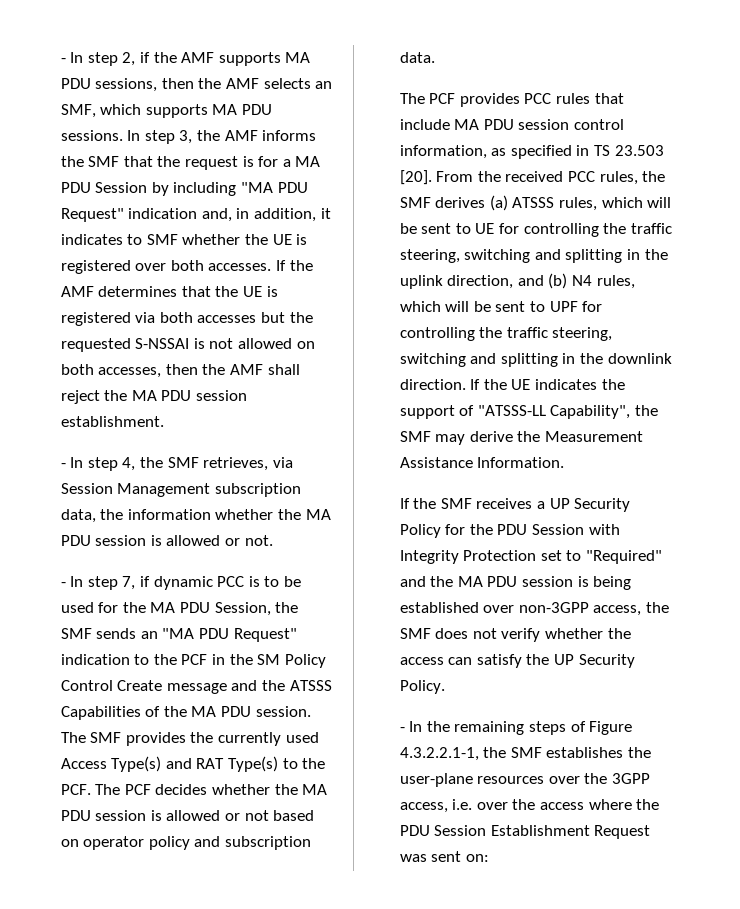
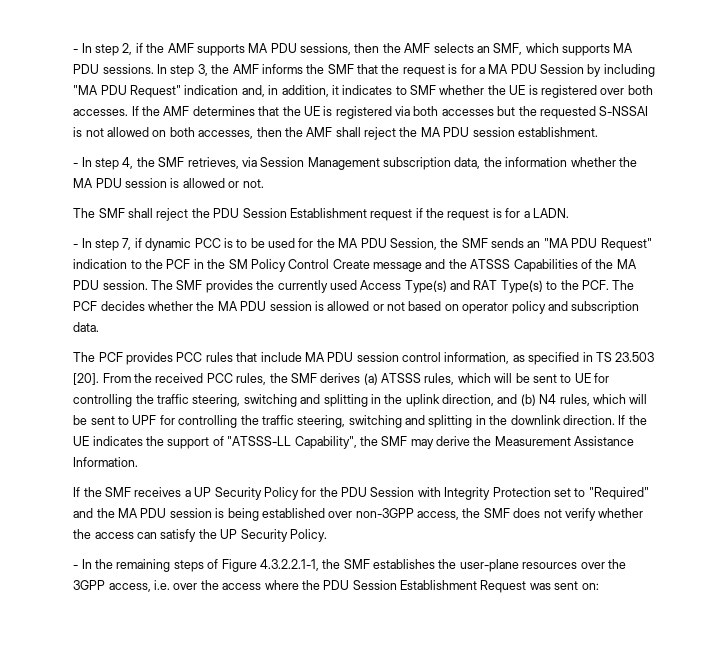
+ The SMF shall reject the PDU Session Establishment request if the request is for a LADN.

